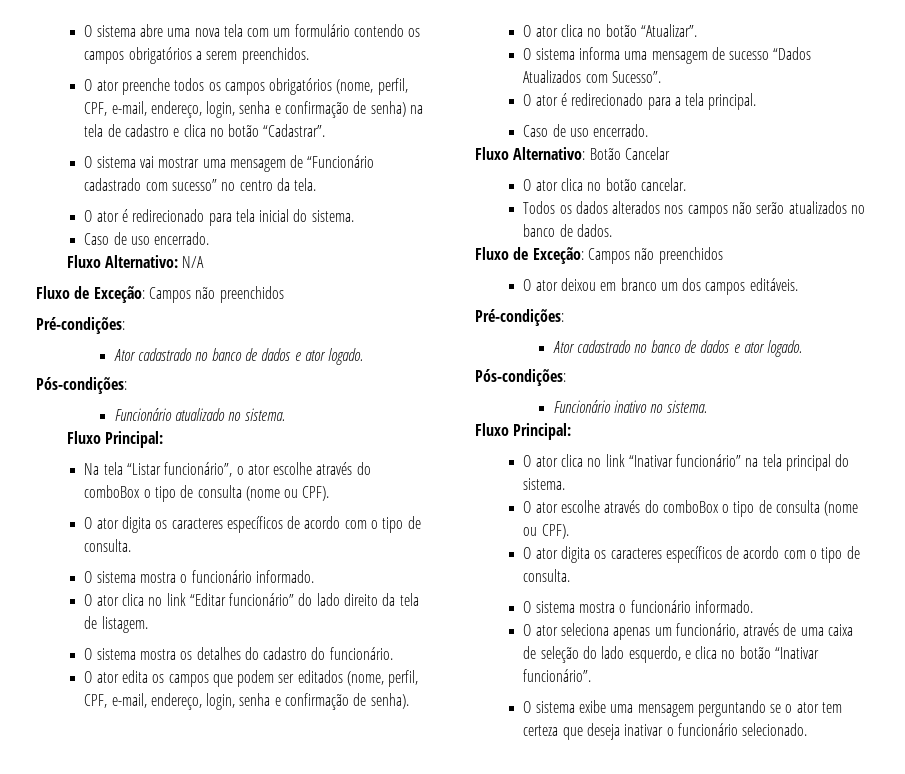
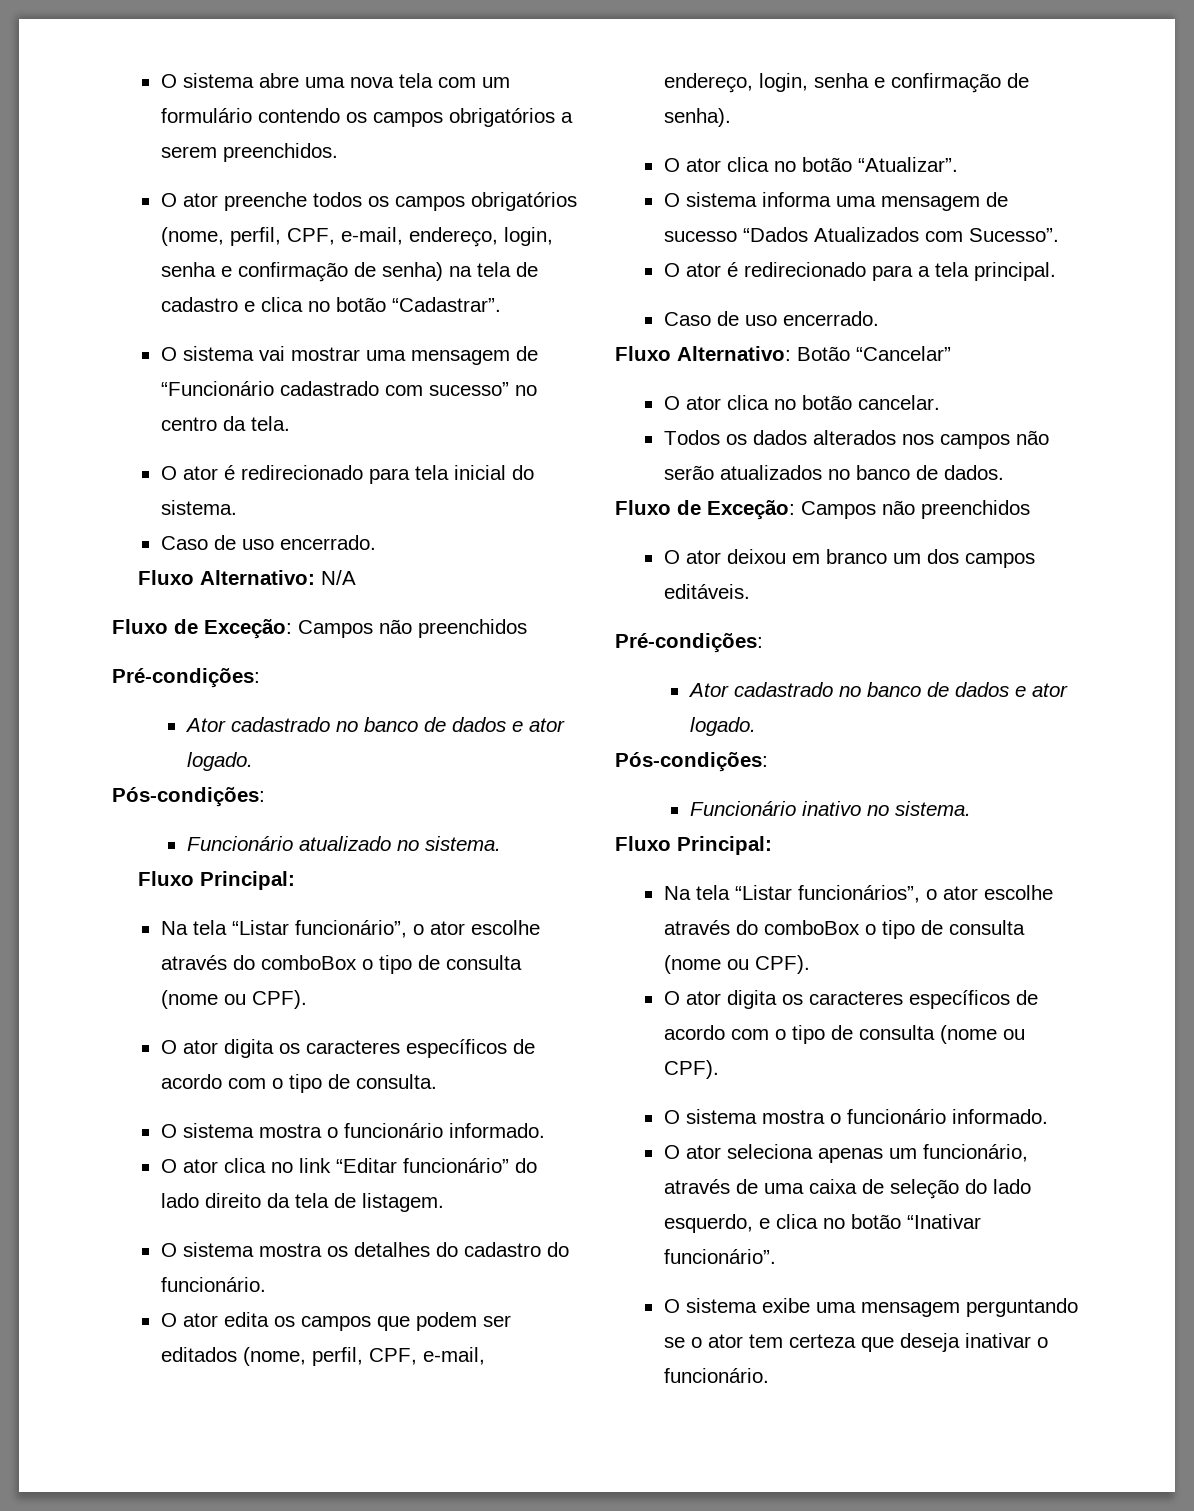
- Fluxo Alternativo: Botão Cancelar
+ Fluxo Alternativo: Botão “Cancelar”
- O ator clica no link “Inativar funcionário” na tela principal do sistema.
- O ator escolhe através do comboBox o tipo de consulta (nome ou CPF).
- O ator digita os caracteres específicos de acordo com o tipo de consulta.
+ Na tela “Listar funcionários”, o ator escolhe através do comboBox o tipo de consulta (nome ou CPF).
+ O ator digita os caracteres específicos de acordo com o tipo de consulta (nome ou CPF).
- O sistema exibe uma mensagem perguntando se o ator tem certeza que deseja inativar o funcionário selecionado.
+ O sistema exibe uma mensagem perguntando se o ator tem certeza que deseja inativar o funcionário.

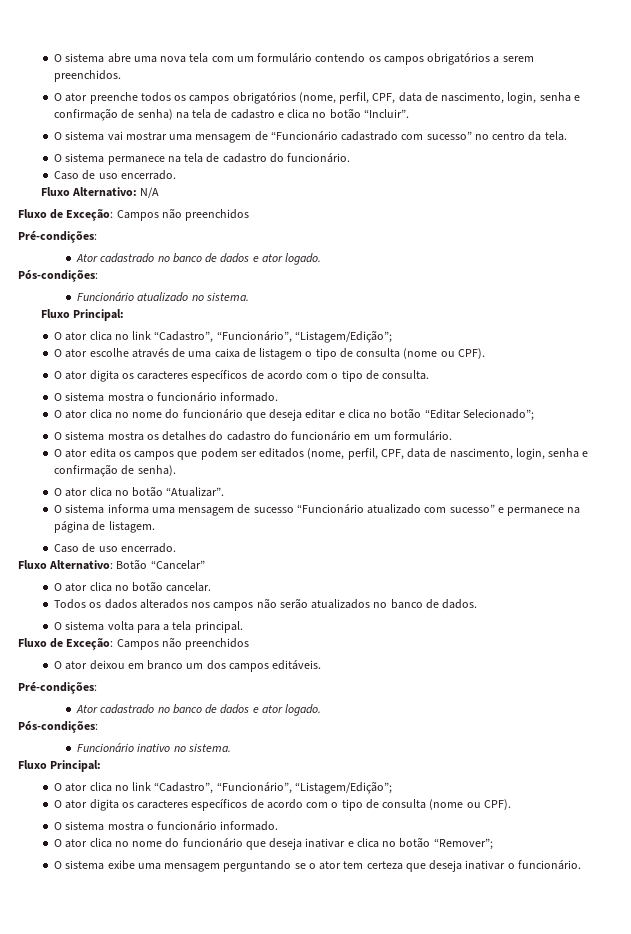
- O ator preenche todos os campos obrigatórios (nome, perfil, CPF, e-mail, endereço, login, senha e confirmação de senha) na tela de cadastro e clica no botão “Cadastrar”.
+ O ator preenche todos os campos obrigatórios (nome, perfil, CPF, data de nascimento, login, senha e confirmação de senha) na tela de cadastro e clica no botão “Incluir”.
- O ator é redirecionado para tela inicial do sistema.
+ O sistema permanece na tela de cadastro do funcionário.
  Funcionário atualizado no sistema.
  Fluxo Principal:
- Na tela “Listar funcionário”, o ator escolhe através do comboBox o tipo de consulta (nome ou CPF).
+ O ator clica no link “Cadastro”, “Funcionário”, “Listagem/Edição”;
+ O ator escolhe através de uma caixa de listagem o tipo de consulta (nome ou CPF).
- O ator clica no link “Editar funcionário” do lado direito da tela de listagem.
+ O ator clica no nome do funcionário que deseja editar e clica no botão “Editar Selecionado”;
- O sistema mostra os detalhes do cadastro do funcionário.
+ O sistema mostra os detalhes do cadastro do funcionário em um formulário.
- O ator edita os campos que podem ser editados (nome, perfil, CPF, e-mail, endereço, login, senha e confirmação de senha).
+ O ator edita os campos que podem ser editados (nome, perfil, CPF, data de nascimento, login, senha e confirmação de senha).
- O sistema informa uma mensagem de sucesso “Dados Atualizados com Sucesso”.
- O ator é redirecionado para a tela principal.
+ O sistema informa uma mensagem de sucesso “Funcionário atualizado com sucesso” e permanece na página de listagem.
+ O sistema volta para a tela principal.
  Funcionário inativo no sistema.
  Fluxo Principal:
- Na tela “Listar funcionários”, o ator escolhe através do comboBox o tipo de consulta (nome ou CPF).
+ O ator clica no link “Cadastro”, “Funcionário”, “Listagem/Edição”;
- O ator seleciona apenas um funcionário, através de uma caixa de seleção do lado esquerdo, e clica no botão “Inativar funcionário”.
+ O ator clica no nome do funcionário que deseja inativar e clica no botão “Remover”;

